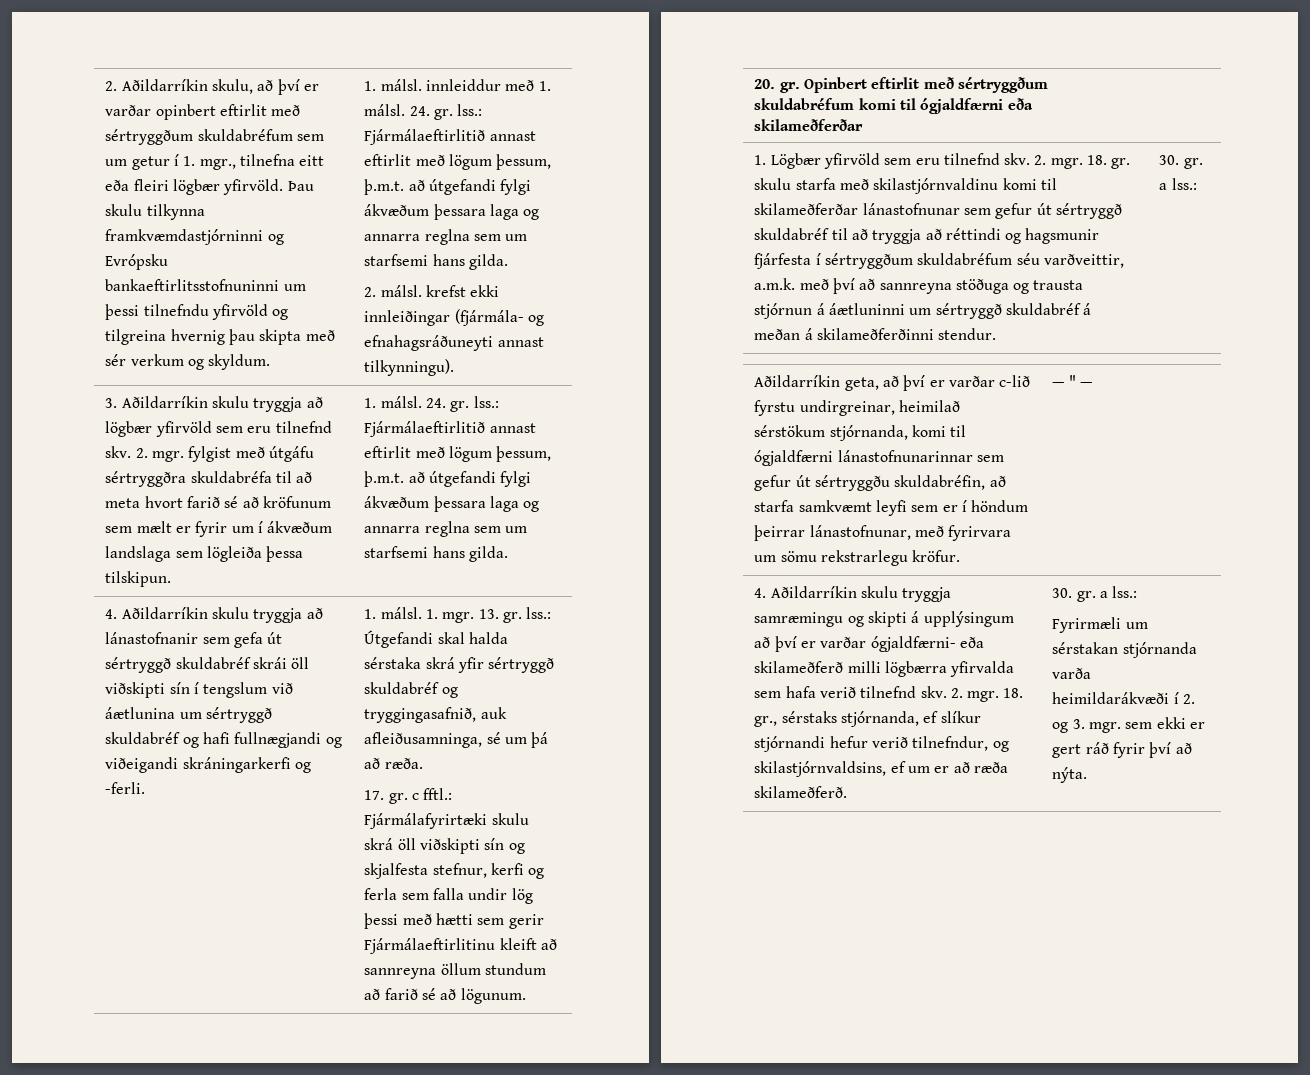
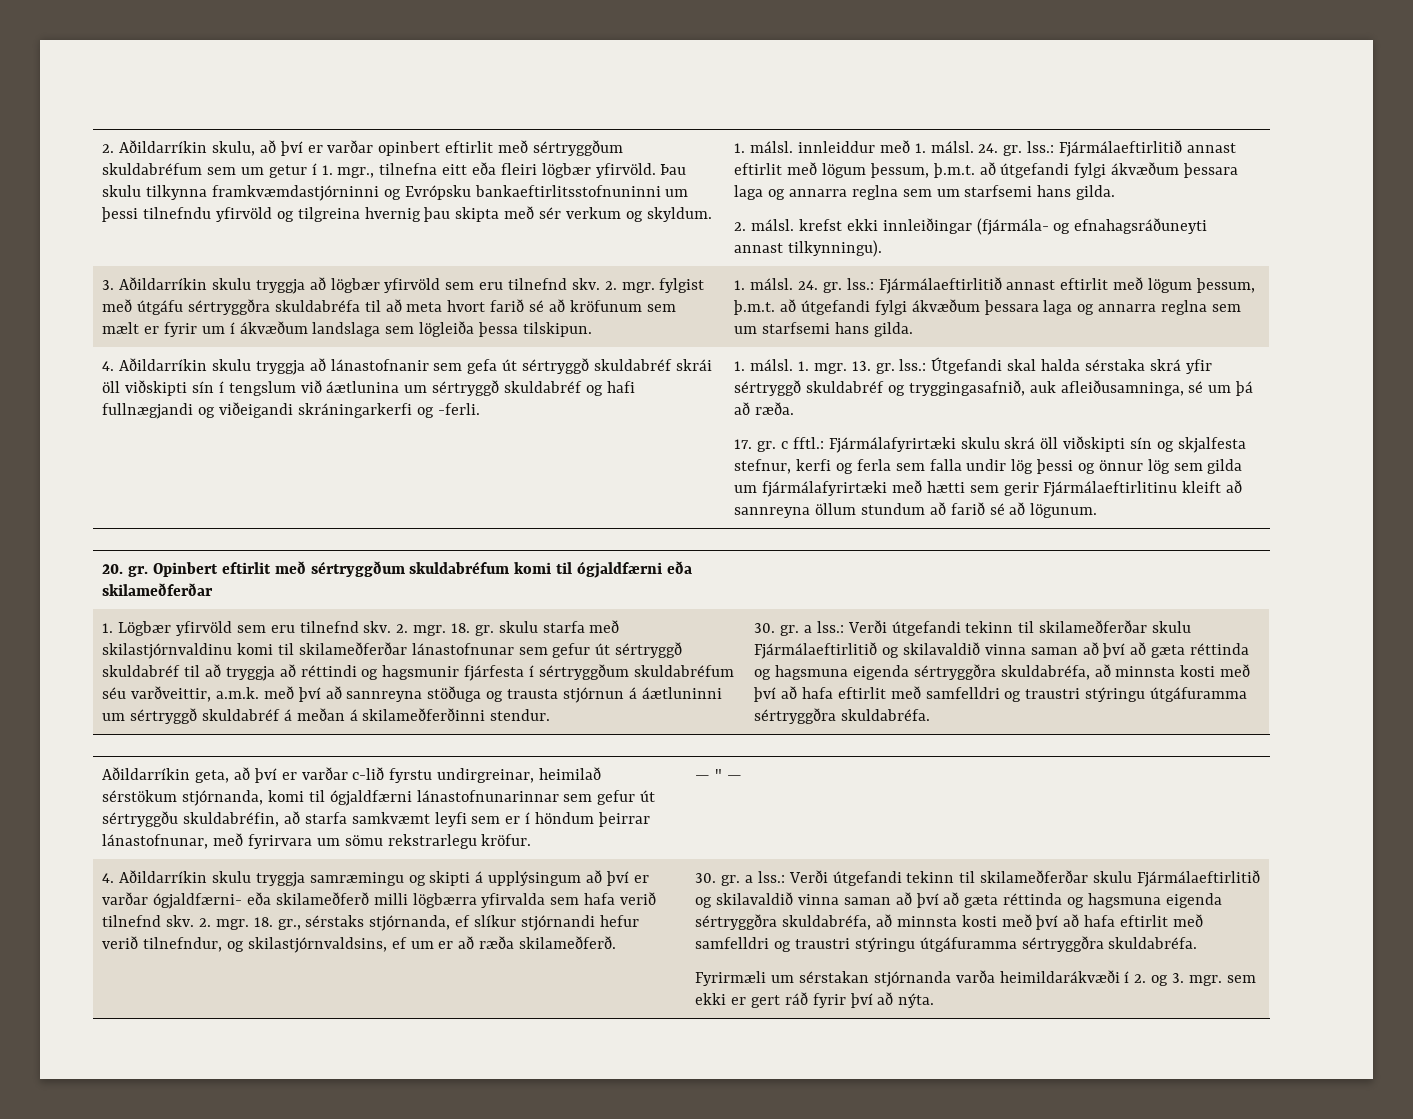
- 17. gr. c fftl.: Fjármálafyrirtæki skulu skrá öll viðskipti sín og skjalfesta stefnur, kerfi og ferla sem falla undir lög þessi með hætti sem gerir Fjármálaeftirlitinu kleift að sannreyna öllum stundum að farið sé að lögunum.
+ 17. gr. c fftl.: Fjármálafyrirtæki skulu skrá öll viðskipti sín og skjalfesta stefnur, kerfi og ferla sem falla undir lög þessi og önnur lög sem gilda um fjármálafyrirtæki með hætti sem gerir Fjármálaeftirlitinu kleift að sannreyna öllum stundum að farið sé að lögunum.
- 18. gr. skulu starfa með skilastjórnvaldinu komi til skilameðferðar lánastofnunar sem gefur út sértryggð skuldabréf til að tryggja að réttindi og hagsmunir fjárfesta í sértryggðum skuldabréfum séu varðveittir, a.m.k. með því að sannreyna stöðuga og trausta stjórnun á áætluninni um sértryggð skuldabréf á meðan á skilameðferðinni stendur. | 30. gr. a lss.:
+ 18. gr. skulu starfa með skilastjórnvaldinu komi til skilameðferðar lánastofnunar sem gefur út sértryggð skuldabréf til að tryggja að réttindi og hagsmunir fjárfesta í sértryggðum skuldabréfum séu varðveittir, a.m.k. með því að sannreyna stöðuga og trausta stjórnun á áætluninni um sértryggð skuldabréf á meðan á skilameðferðinni stendur. | 30. gr. a lss.: Verði útgefandi tekinn til skilameðferðar skulu Fjármálaeftirlitið og skilavaldið vinna saman að því að gæta réttinda og hagsmuna eigenda sértryggðra skuldabréfa, að minnsta kosti með því að hafa eftirlit með samfelldri og traustri stýringu útgáfuramma sértryggðra skuldabréfa.
- 18. gr., sérstaks stjórnanda, ef slíkur stjórnandi hefur verið tilnefndur, og skilastjórnvaldsins, ef um er að ræða skilameðferð. | 30. gr. a lss.:
+ 18. gr., sérstaks stjórnanda, ef slíkur stjórnandi hefur verið tilnefndur, og skilastjórnvaldsins, ef um er að ræða skilameðferð. | 30. gr. a lss.: Verði útgefandi tekinn til skilameðferðar skulu Fjármálaeftirlitið og skilavaldið vinna saman að því að gæta réttinda og hagsmuna eigenda sértryggðra skuldabréfa, að minnsta kosti með því að hafa eftirlit með samfelldri og traustri stýringu útgáfuramma sértryggðra skuldabréfa.

